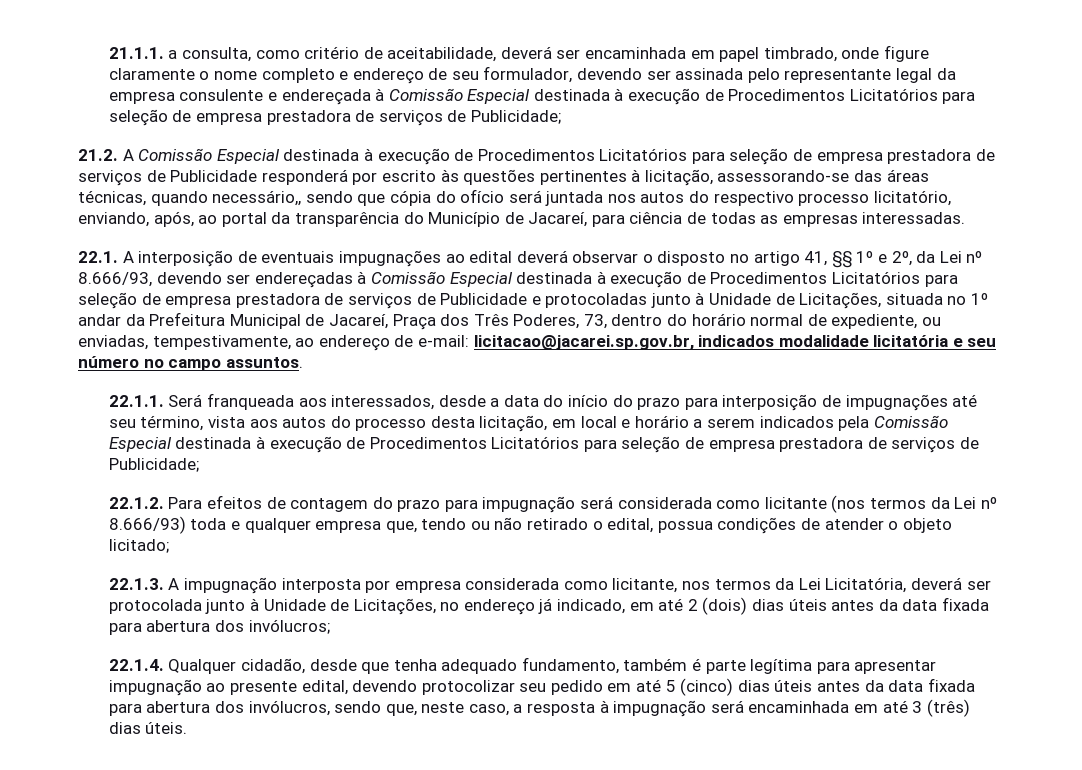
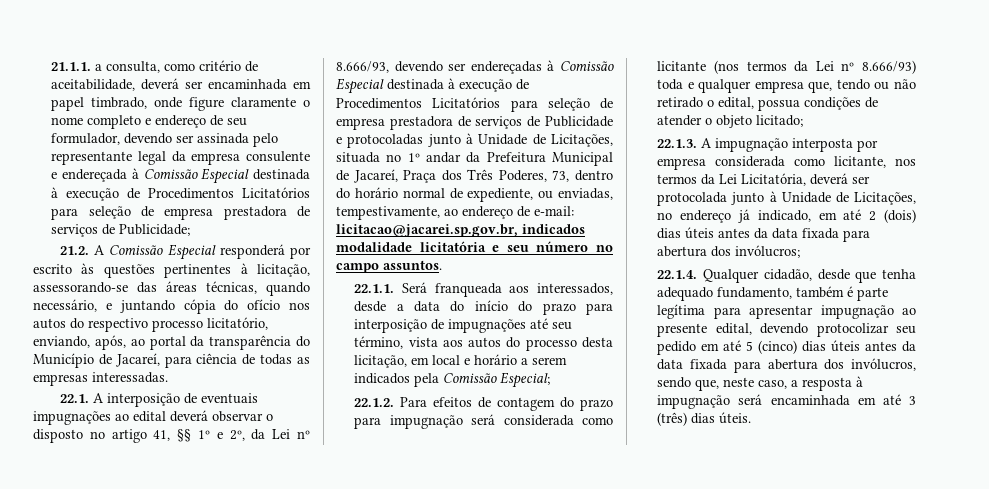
- 21.2. A Comissão Especial destinada à execução de Procedimentos Licitatórios para seleção de empresa prestadora de serviços de Publicidade responderá por escrito às questões pertinentes à licitação, assessorando-se das áreas técnicas, quando necessário,, sendo que cópia do ofício será juntada nos autos do respectivo processo licitatório, enviando, após, ao portal da transparência do Município de Jacareí, para ciência de todas as empresas interessadas.
+ 21.2. A Comissão Especial responderá por escrito às questões pertinentes à licitação, assessorando-se das áreas técnicas, quando necessário, e juntando cópia do ofício nos autos do respectivo processo licitatório, enviando, após, ao portal da transparência do Município de Jacareí, para ciência de todas as empresas interessadas.
- 22.1.1. Será franqueada aos interessados, desde a data do início do prazo para interposição de impugnações até seu término, vista aos autos do processo desta licitação, em local e horário a serem indicados pela Comissão Especial destinada à execução de Procedimentos Licitatórios para seleção de empresa prestadora de serviços de Publicidade;
+ 22.1.1. Será franqueada aos interessados, desde a data do início do prazo para interposição de impugnações até seu término, vista aos autos do processo desta licitação, em local e horário a serem indicados pela Comissão Especial;

